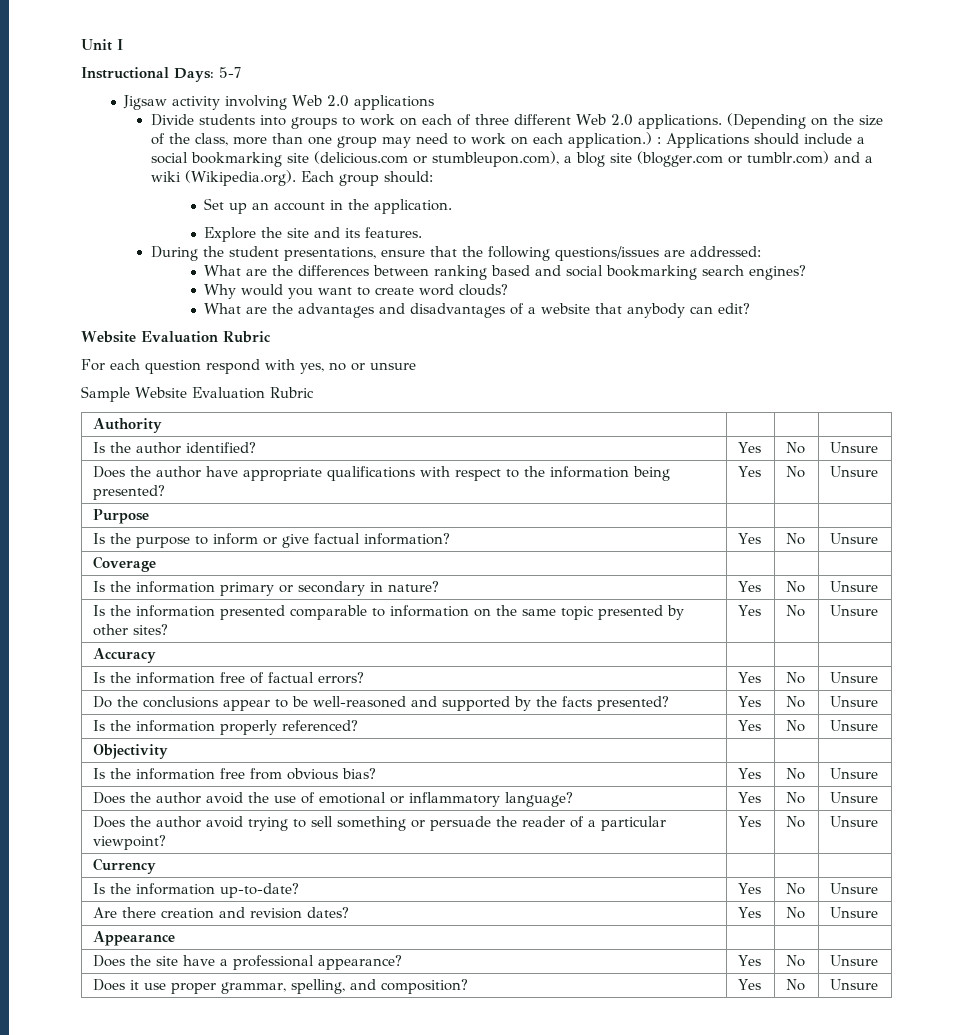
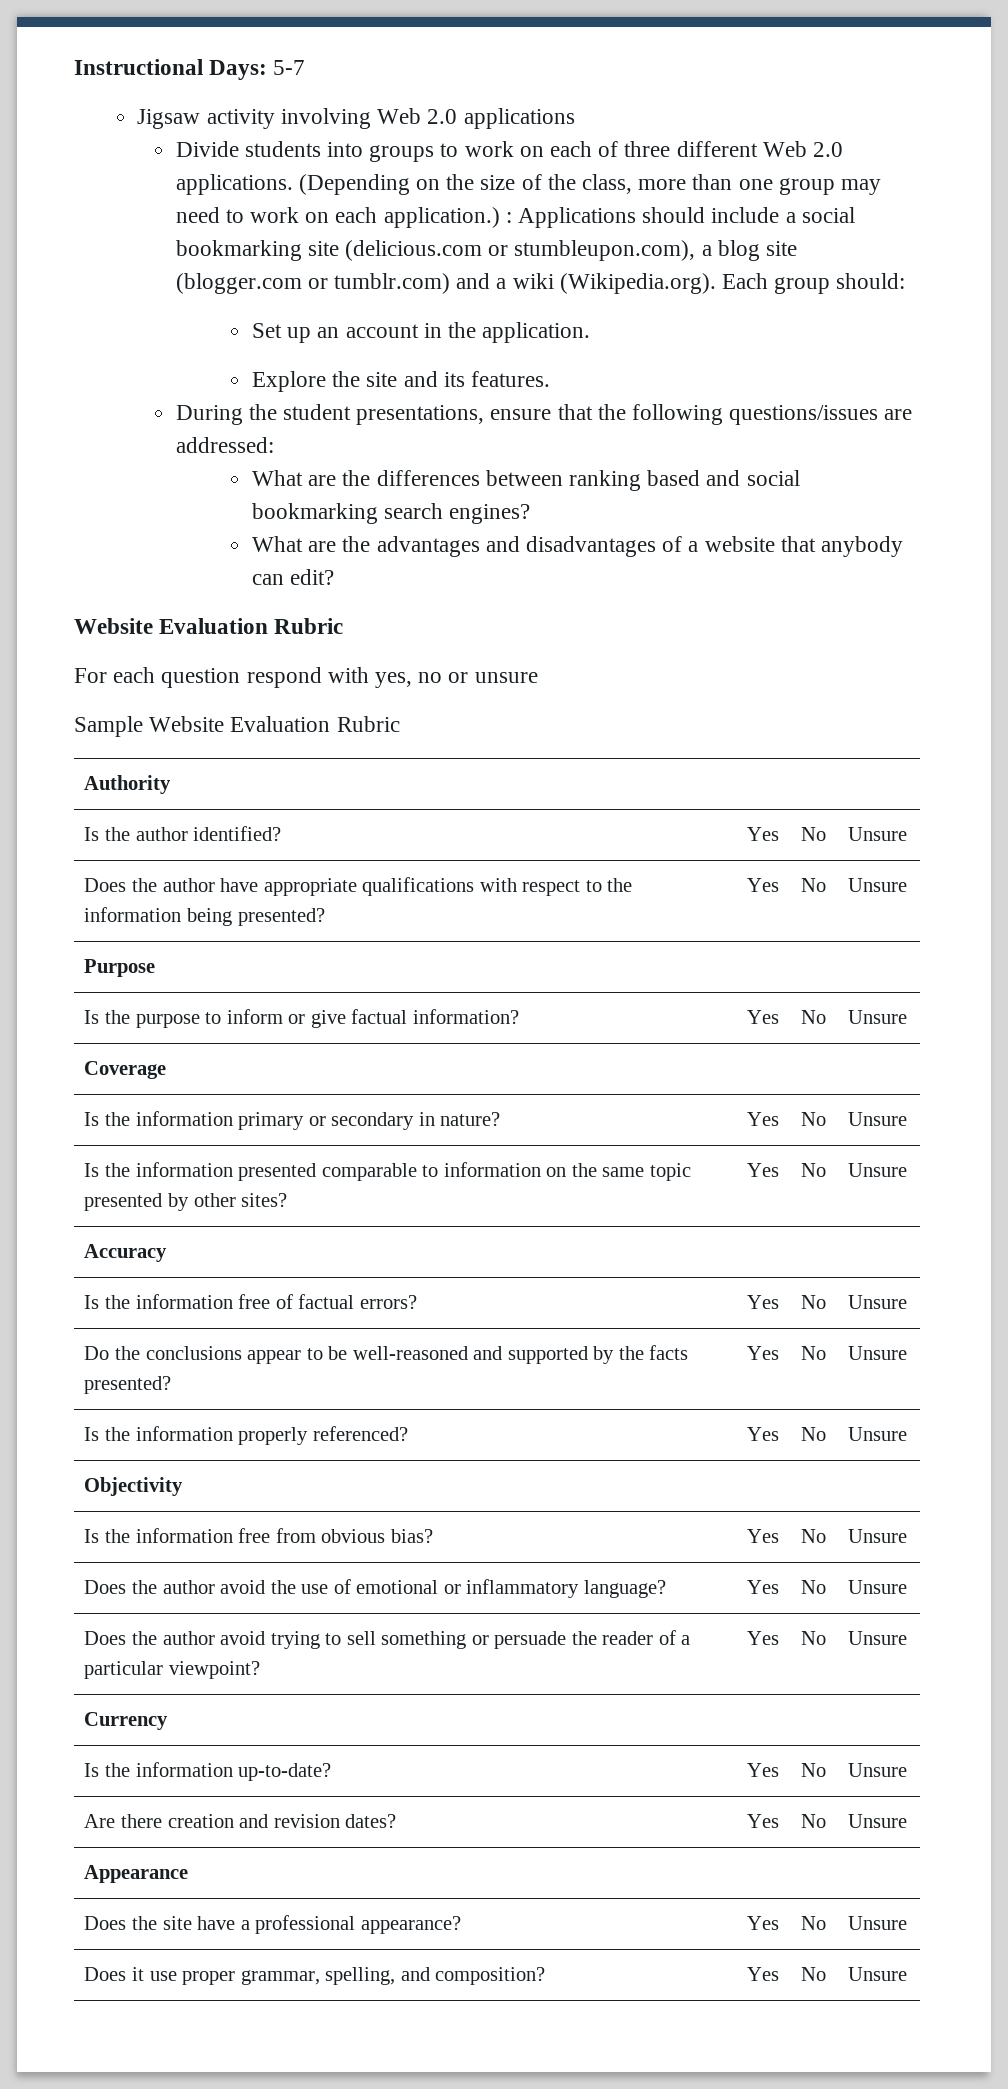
- Unit I
- Why would you want to create word clouds?

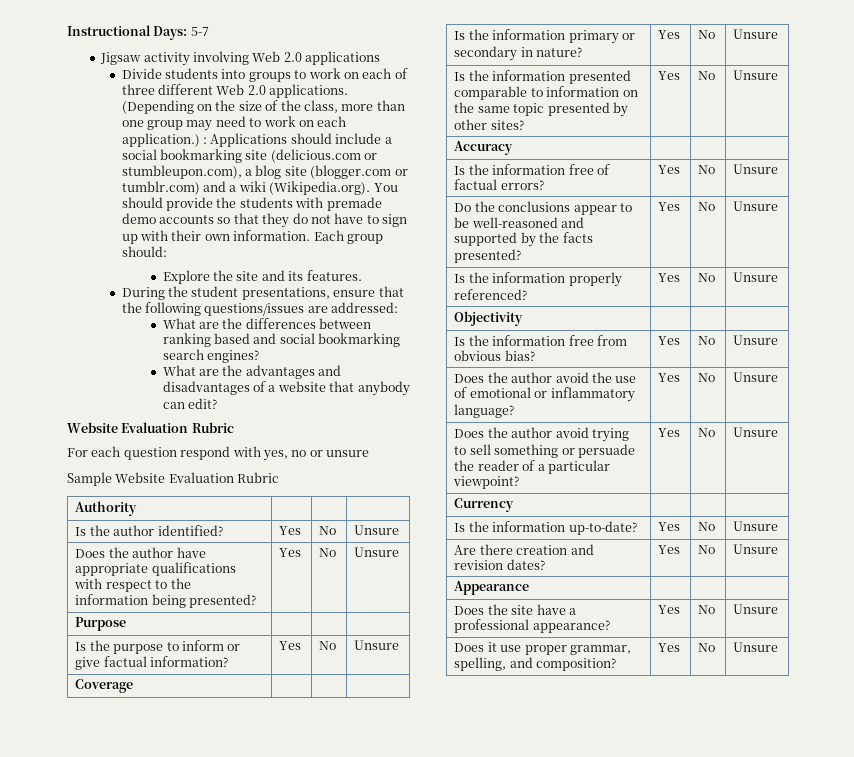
- (Depending on the size of the class, more than one group may need to work on each application.) : Applications should include a social bookmarking site (delicious.com or stumbleupon.com), a blog site (blogger.com or tumblr.com) and a wiki (Wikipedia.org). Each group should:
- Set up an account in the application.
+ (Depending on the size of the class, more than one group may need to work on each application.) : Applications should include a social bookmarking site (delicious.com or stumbleupon.com), a blog site (blogger.com or tumblr.com) and a wiki (Wikipedia.org). You should provide the students with premade demo accounts so that they do not have to sign up with their own information. Each group should:

